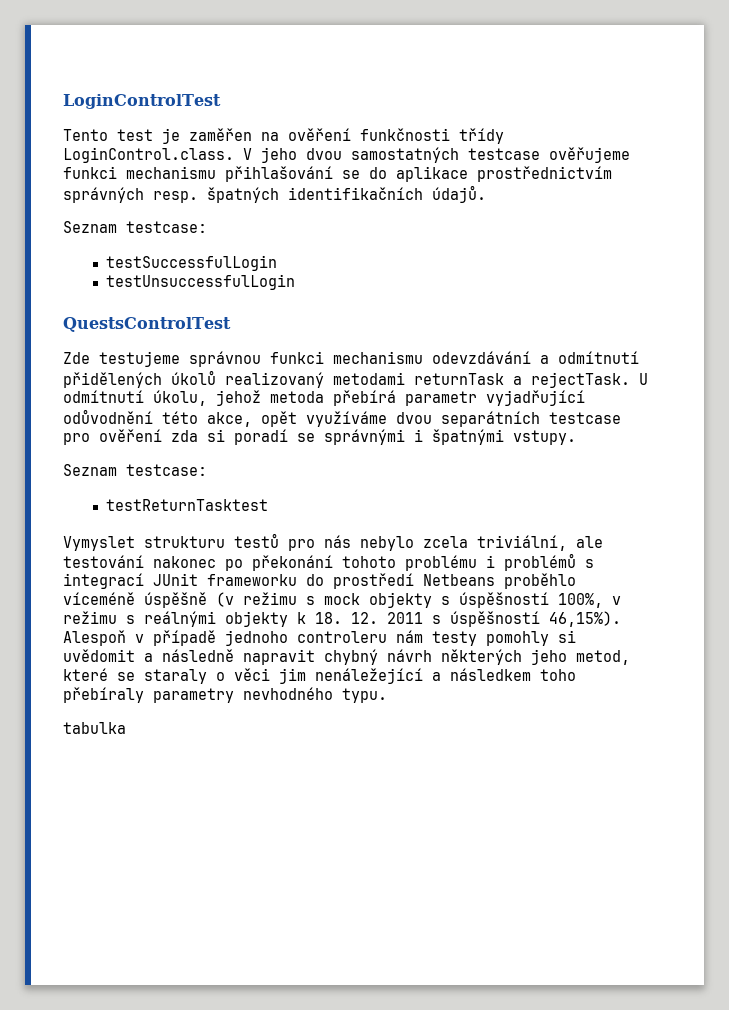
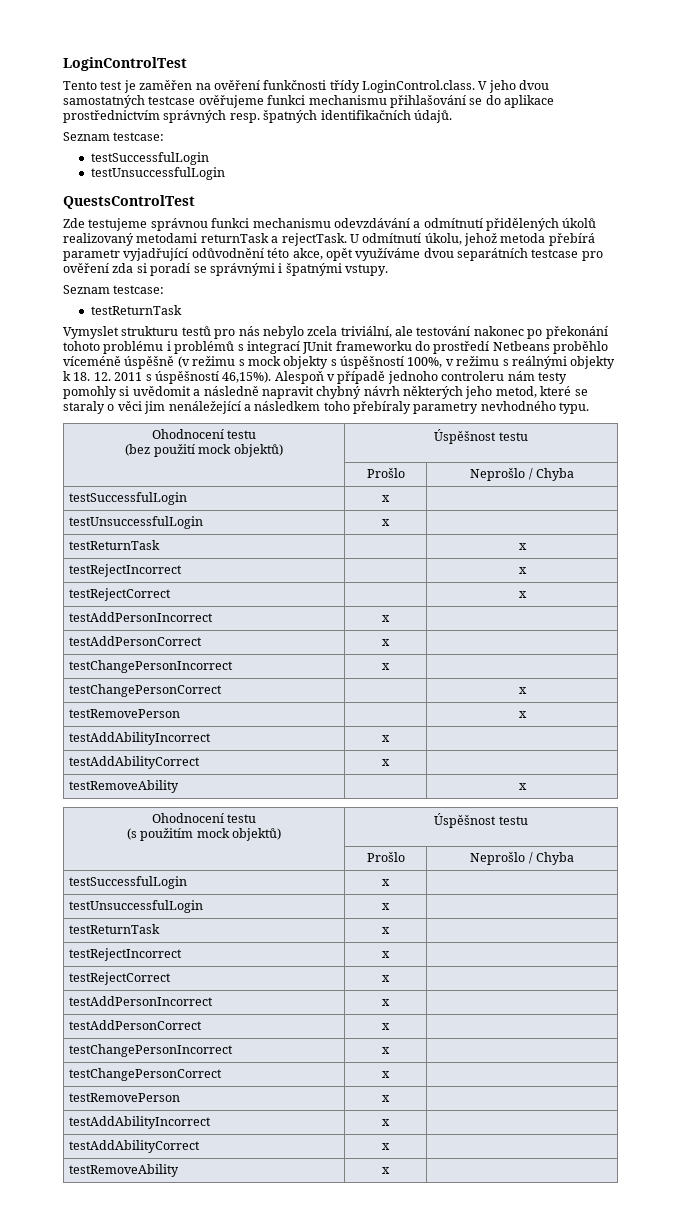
  U odmítnutí úkolu, jehož metoda přebírá parametr vyjadřující odůvodnění této akce, opět využíváme dvou separátních testcase pro ověření zda si poradí se správnými i špatnými vstupy.
  Seznam testcase:
- testReturnTasktest
+ testReturnTask
  Alespoň v případě jednoho controleru nám testy pomohly si uvědomit a následně napravit chybný návrh některých jeho metod, které se staraly o věci jim nenáležející a následkem toho přebíraly parametry nevhodného typu.
- tabulka
+ Ohodnocení testu
+ (bez použití mock objektů) | Úspěšnost testu
+ | Prošlo | Neprošlo / Chyba
+ testSuccessfulLogin | x |
+ testUnsuccessfulLogin | x |
+ testReturnTask | | x
+ testRejectIncorrect | | x
+ testRejectCorrect | | x
+ testAddPersonIncorrect | x |
+ testAddPersonCorrect | x |
+ testChangePersonIncorrect | x |
+ testChangePersonCorrect | | x
+ testRemovePerson | | x
+ testAddAbilityIncorrect | x |
+ testAddAbilityCorrect | x |
+ testRemoveAbility | | x
+ Ohodnocení testu
+ (s použitím mock objektů) | Úspěšnost testu
+ | Prošlo | Neprošlo / Chyba
+ testSuccessfulLogin | x |
+ testUnsuccessfulLogin | x |
+ testReturnTask | x |
+ testRejectIncorrect | x |
+ testRejectCorrect | x |
+ testAddPersonIncorrect | x |
+ testAddPersonCorrect | x |
+ testChangePersonIncorrect | x |
+ testChangePersonCorrect | x |
+ testRemovePerson | x |
+ testAddAbilityIncorrect | x |
+ testAddAbilityCorrect | x |
+ testRemoveAbility | x |

